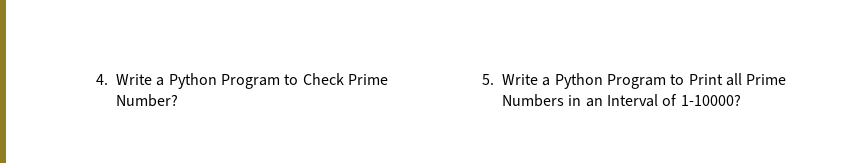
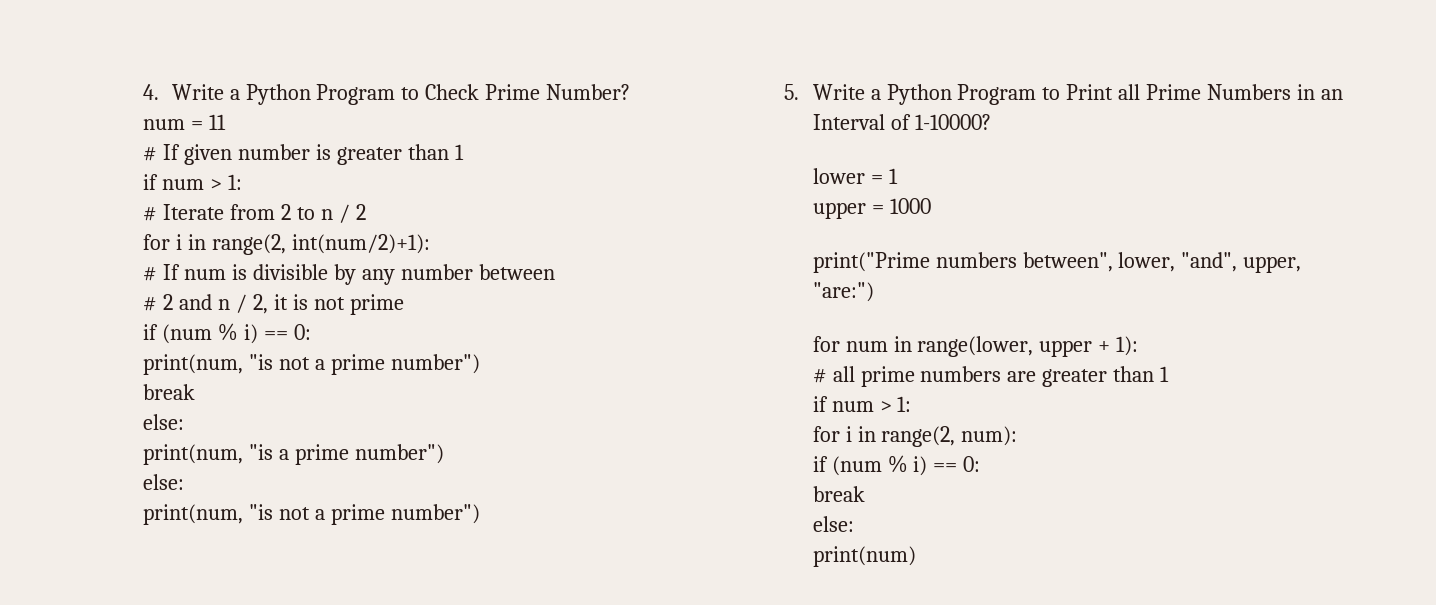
+ num = 11
+ # If given number is greater than 1
+ if num > 1:
+ # Iterate from 2 to n / 2
+ for i in range(2, int(num/2)+1):
+ # If num is divisible by any number between
+ # 2 and n / 2, it is not prime
+ if (num % i) == 0:
+ print(num, "is not a prime number")
+ break
+ else:
+ print(num, "is a prime number")
+ else:
+ print(num, "is not a prime number")
+ lower = 1
+ upper = 1000
+ print("Prime numbers between", lower, "and", upper, "are:")
+ for num in range(lower, upper + 1):
+ # all prime numbers are greater than 1
+ if num > 1:
+ for i in range(2, num):
+ if (num % i) == 0:
+ break
+ else:
+ print(num)

